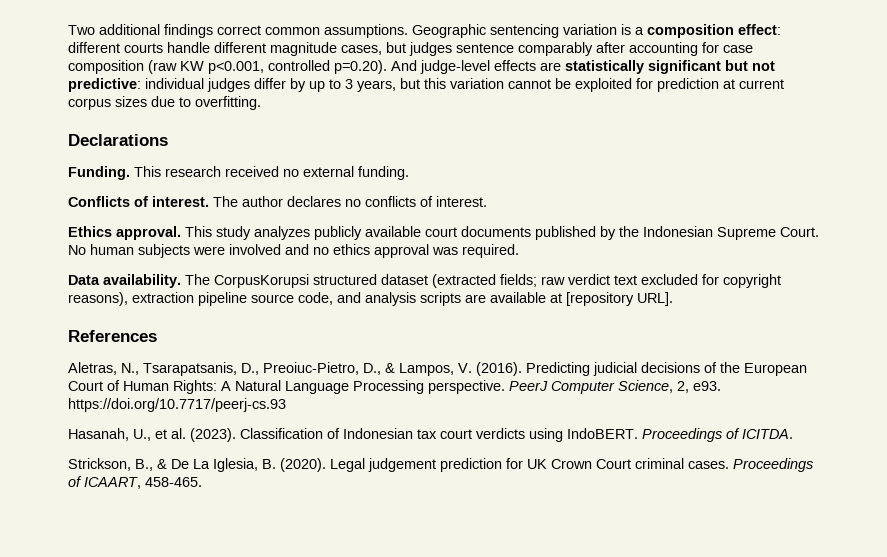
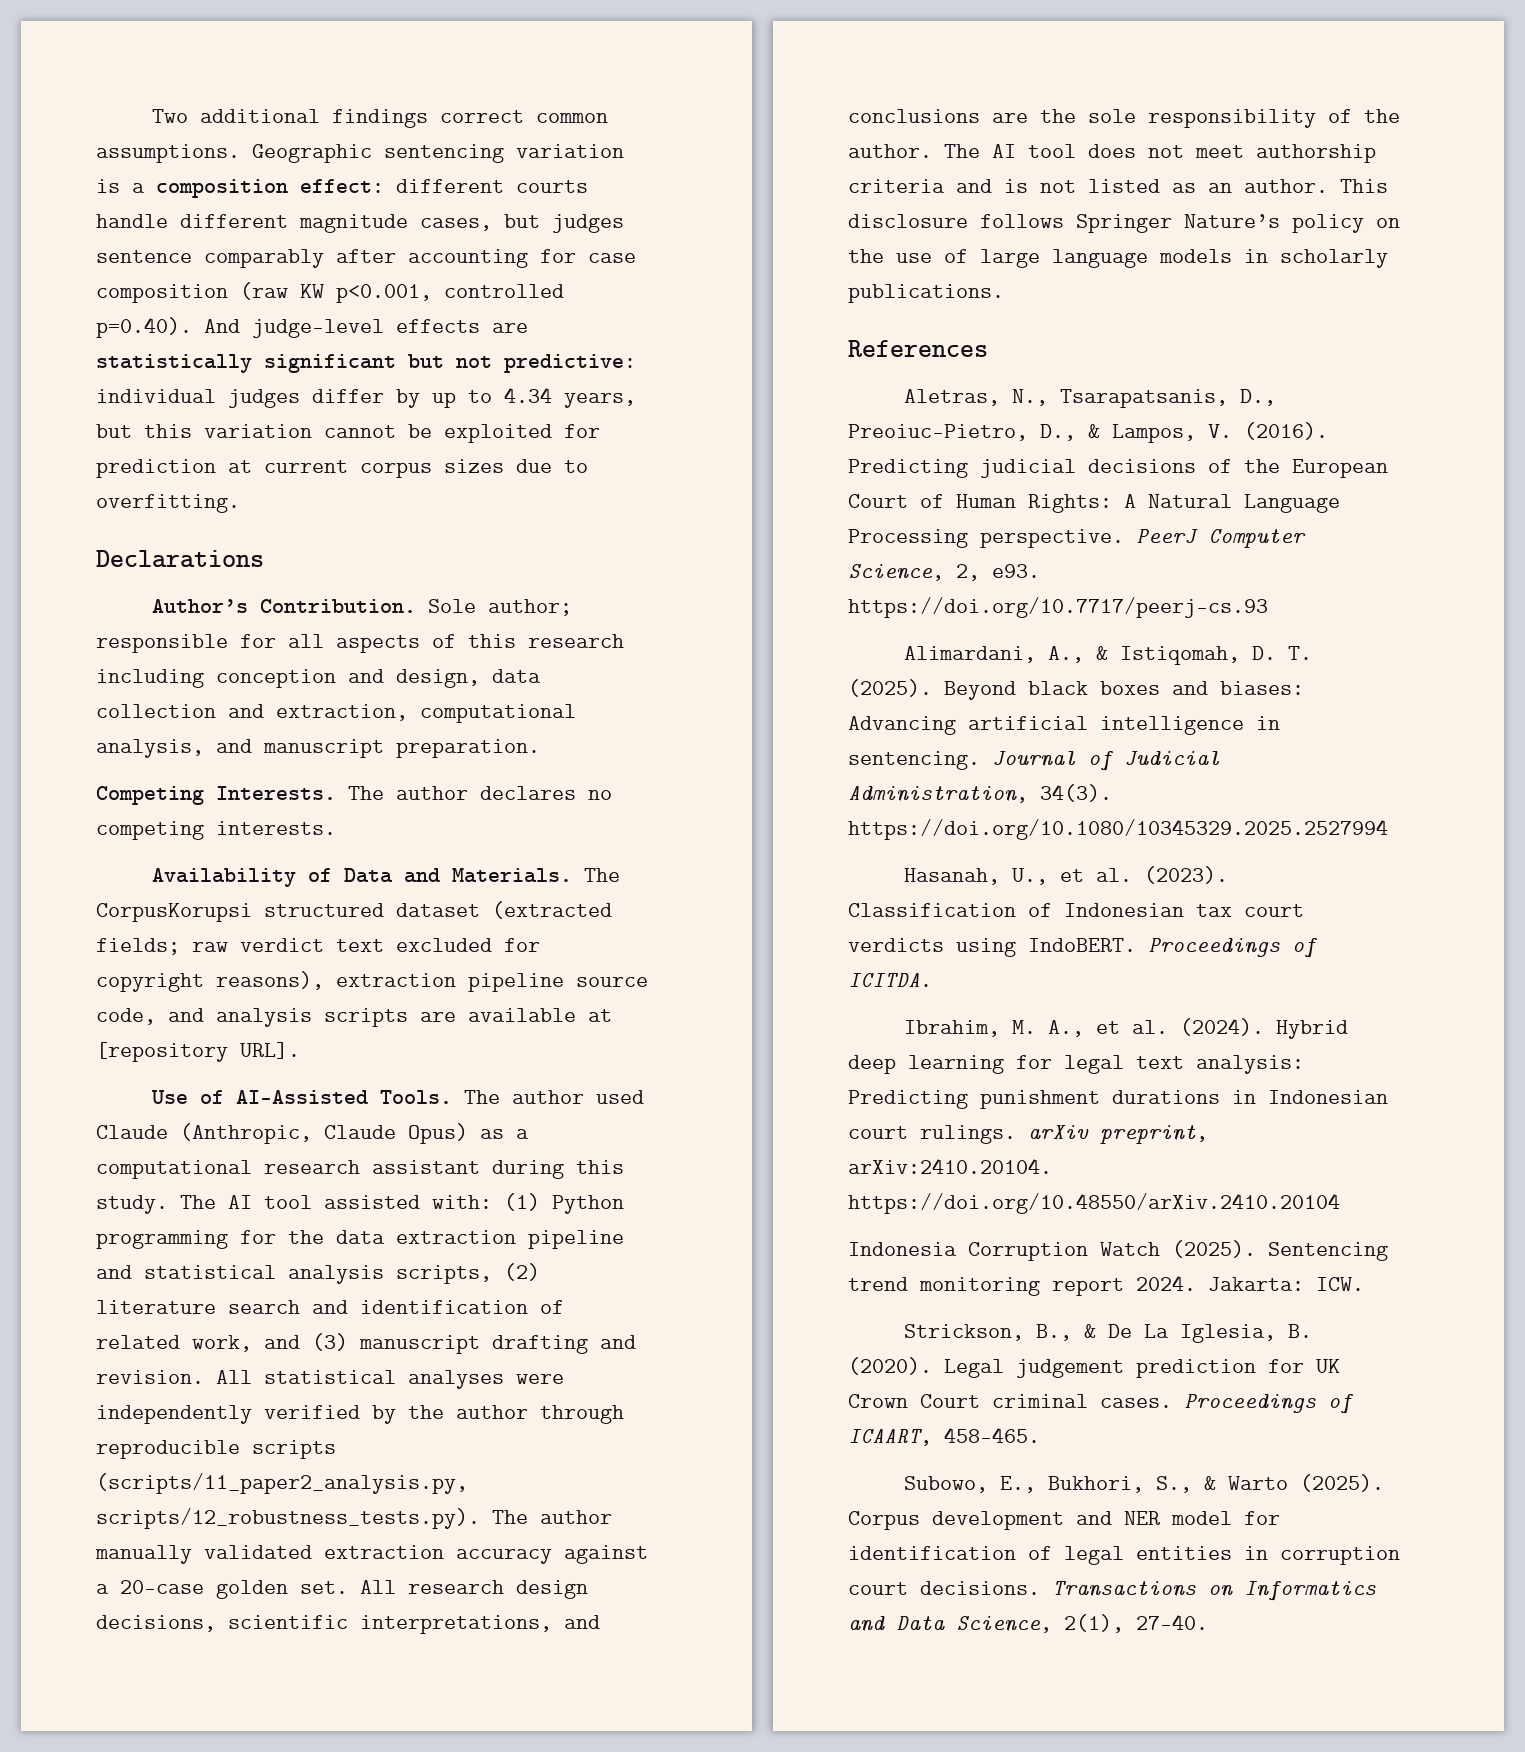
- Geographic sentencing variation is a composition effect: different courts handle different magnitude cases, but judges sentence comparably after accounting for case composition (raw KW p<0.001, controlled p=0.20). And judge-level effects are statistically significant but not predictive: individual judges differ by up to 3 years, but this variation cannot be exploited for prediction at current corpus sizes due to overfitting.
+ Geographic sentencing variation is a composition effect: different courts handle different magnitude cases, but judges sentence comparably after accounting for case composition (raw KW p<0.001, controlled p=0.40). And judge-level effects are statistically significant but not predictive: individual judges differ by up to 4.34 years, but this variation cannot be exploited for prediction at current corpus sizes due to overfitting.
- Funding. This research received no external funding.
- Conflicts of interest. The author declares no conflicts of interest.
- Ethics approval. This study analyzes publicly available court documents published by the Indonesian Supreme Court. No human subjects were involved and no ethics approval was required.
- Data availability.
+ Author’s Contribution. Sole author; responsible for all aspects of this research including conception and design, data collection and extraction, computational analysis, and manuscript preparation.
+ Competing Interests. The author declares no competing interests.
+ Availability of Data and Materials.
+ Use of AI-Assisted Tools. The author used Claude (Anthropic, Claude Opus) as a computational research assistant during this study. The AI tool assisted with: (1) Python programming for the data extraction pipeline and statistical analysis scripts, (2) literature search and identification of related work, and (3) manuscript drafting and revision. All statistical analyses were independently verified by the author through reproducible scripts (scripts/11_paper2_analysis.py, scripts/12_robustness_tests.py). The author manually validated extraction accuracy against a 20-case golden set. All research design decisions, scientific interpretations, and conclusions are the sole responsibility of the author. The AI tool does not meet authorship criteria and is not listed as an author. This disclosure follows Springer Nature’s policy on the use of large language models in scholarly publications.
+ Alimardani, A., & Istiqomah, D. T. (2025). Beyond black boxes and biases: Advancing artificial intelligence in sentencing. Journal of Judicial Administration, 34(3). https://doi.org/10.1080/10345329.2025.2527994
+ Ibrahim, M. A., et al. (2024). Hybrid deep learning for legal text analysis: Predicting punishment durations in Indonesian court rulings. arXiv preprint, arXiv:2410.20104. https://doi.org/10.48550/arXiv.2410.20104
+ Indonesia Corruption Watch (2025). Sentencing trend monitoring report 2024. Jakarta: ICW.
+ Subowo, E., Bukhori, S., & Warto (2025). Corpus development and NER model for identification of legal entities in corruption court decisions. Transactions on Informatics and Data Science, 2(1), 27-40.

